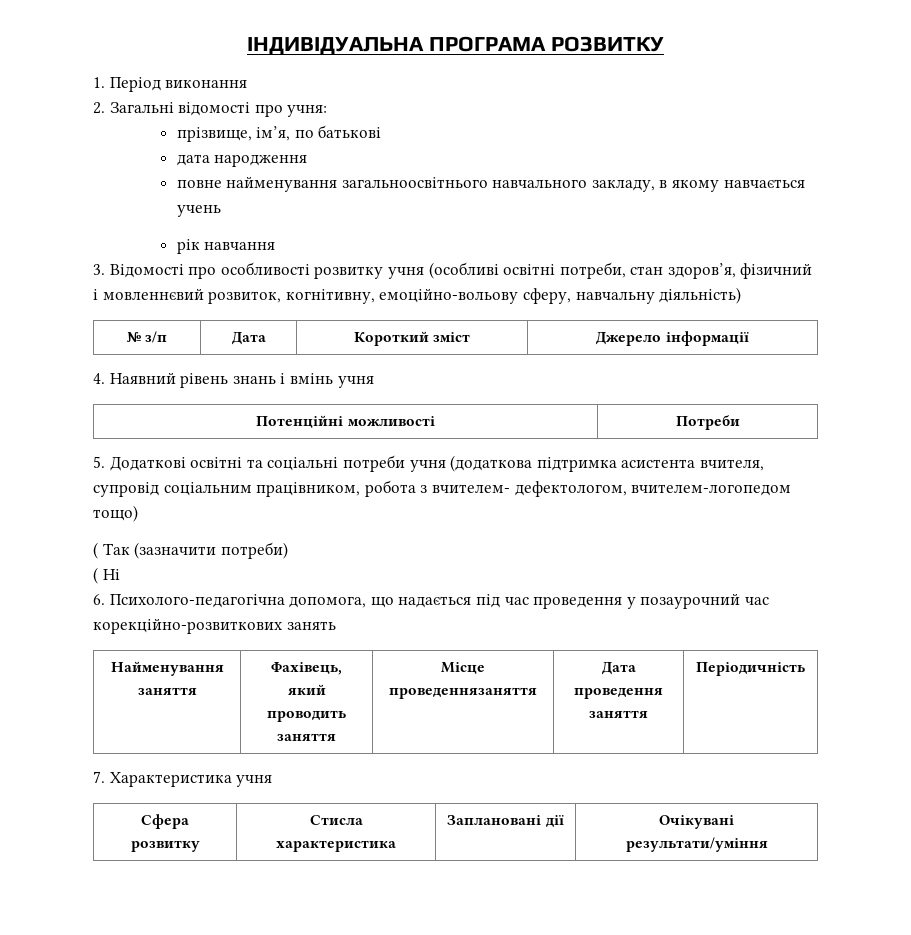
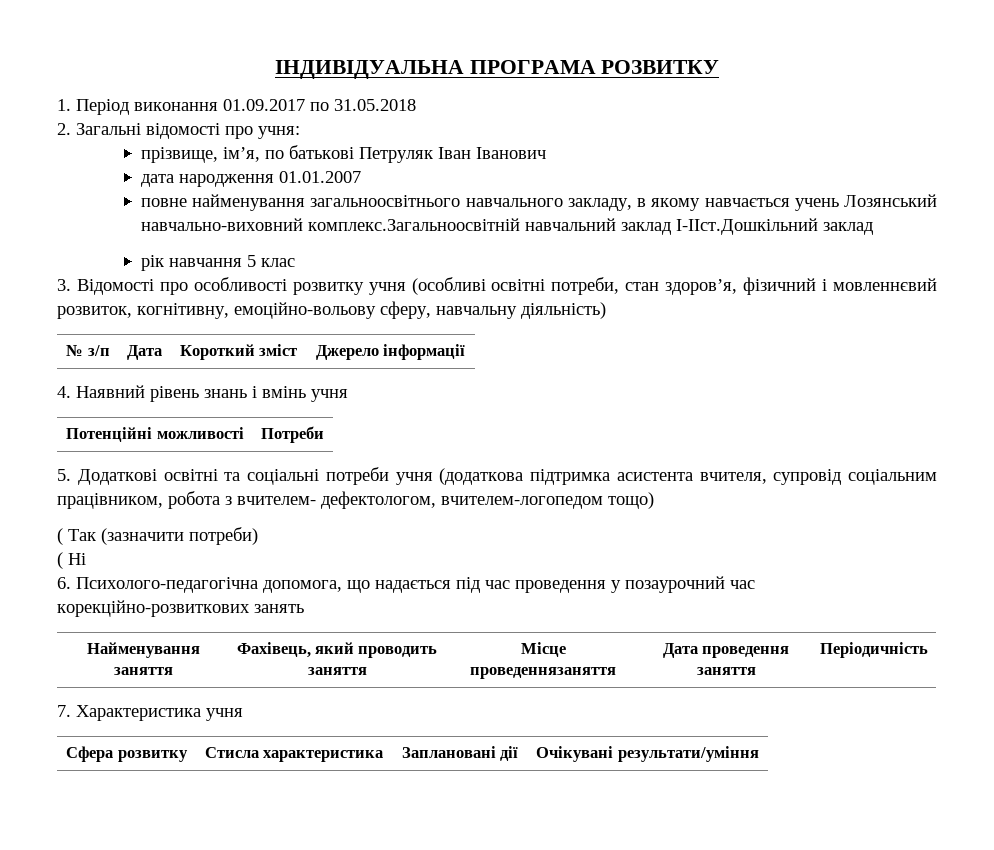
- 1. Період виконання
+ 1. Період виконання 01.09.2017 по 31.05.2018
- прізвище, ім’я, по батькові
+ прізвище, ім’я, по батькові Петруляк Іван Іванович
- дата народження
+ дата народження 01.01.2007
- повне найменування загальноосвітнього навчального закладу, в якому навчається учень
+ повне найменування загальноосвітнього навчального закладу, в якому навчається учень Лозянський навчально-виховний комплекс.Загальноосвітній навчальний заклад I-IIст.Дошкільний заклад
- рік навчання
+ рік навчання 5 клас

